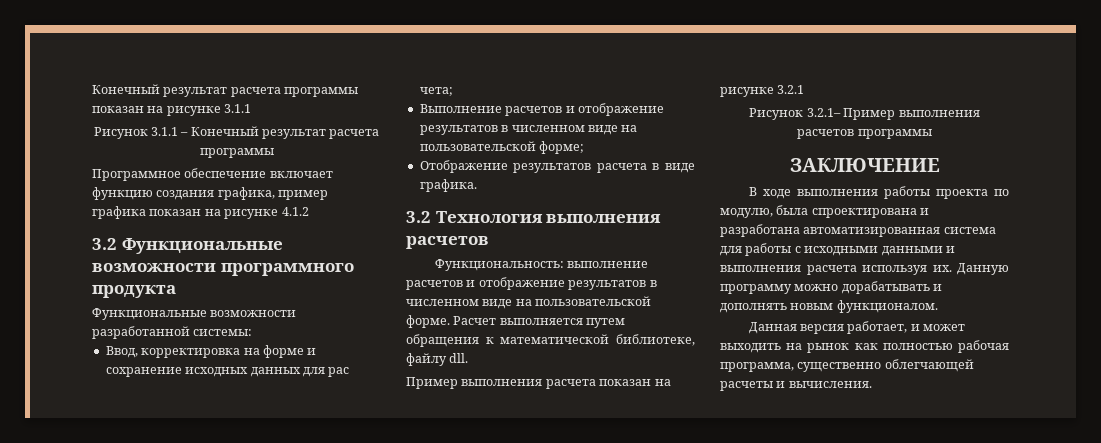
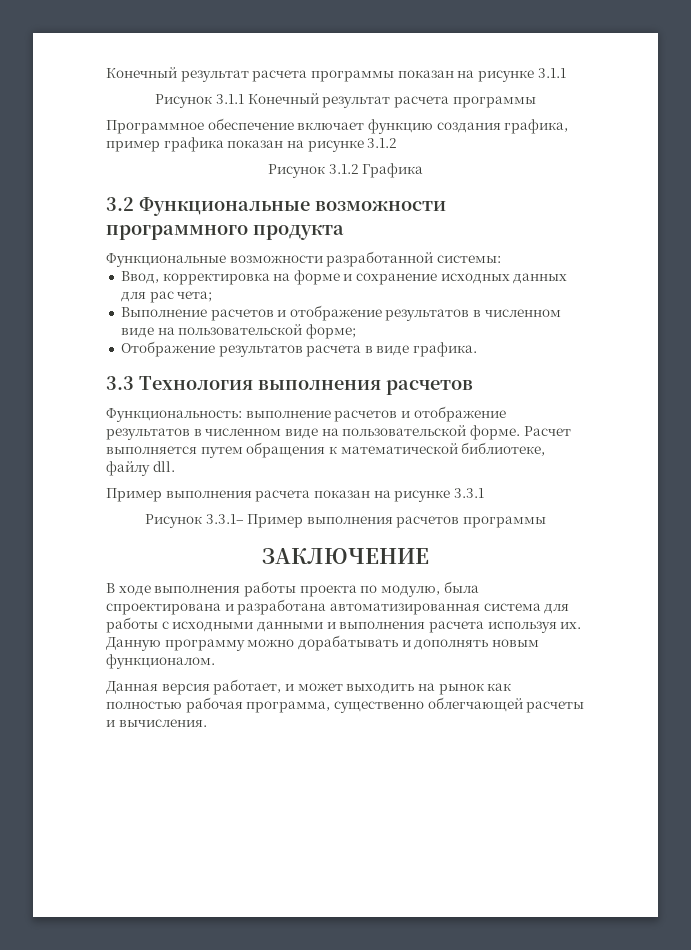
- Рисунок 3.1.1 – Конечный результат расчета программы
+ Рисунок 3.1.1 Конечный результат расчета программы
- Программное обеспечение включает функцию создания графика, пример графика показан на рисунке 4.1.2
+ Программное обеспечение включает функцию создания графика, пример графика показан на рисунке 3.1.2
+ Рисунок 3.1.2 Графика
- 3.2 Технология выполнения расчетов
+ 3.3 Технология выполнения расчетов
- Пример выполнения расчета показан на рисунке 3.2.1
- Рисунок 3.2.1– Пример выполнения расчетов программы
+ Пример выполнения расчета показан на рисунке 3.3.1
+ Рисунок 3.3.1– Пример выполнения расчетов программы

